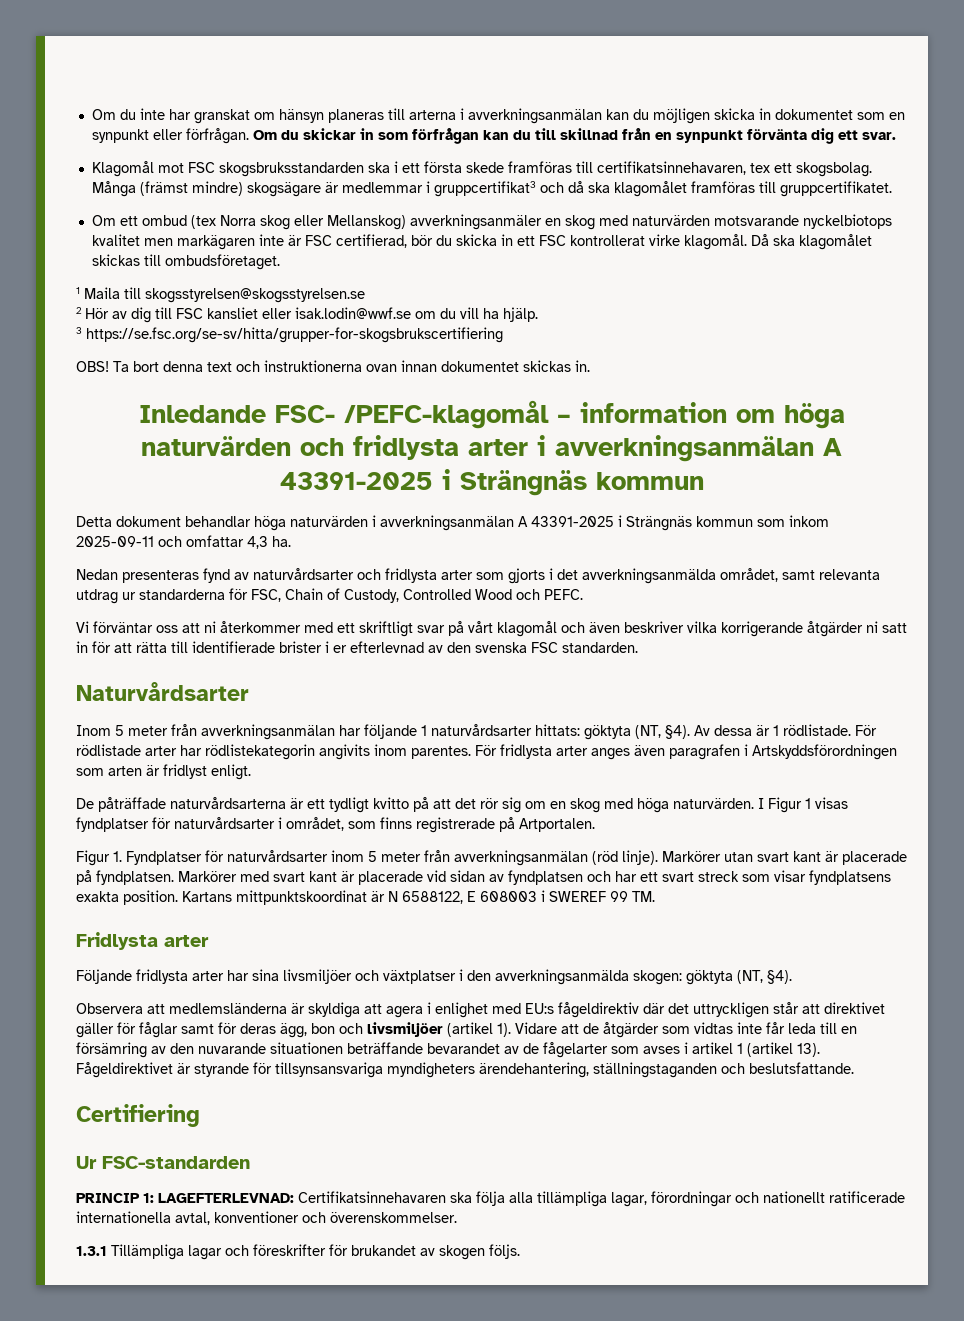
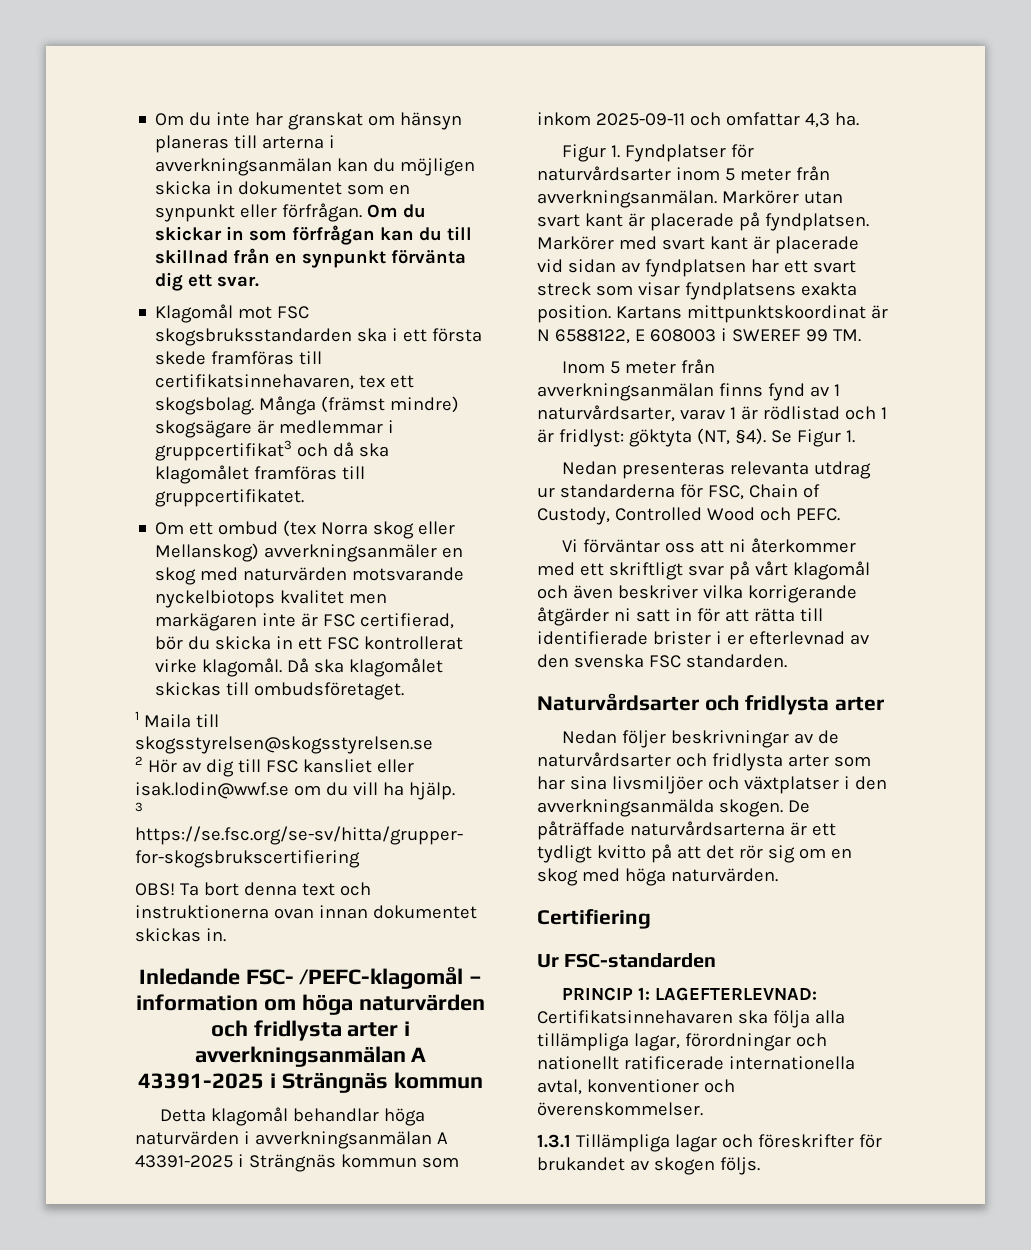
- Detta dokument behandlar höga naturvärden i avverkningsanmälan A 43391-2025 i Strängnäs kommun som inkom 2025-09-11 och omfattar 4,3 ha.
+ Detta klagomål behandlar höga naturvärden i avverkningsanmälan A 43391-2025 i Strängnäs kommun som inkom 2025-09-11 och omfattar 4,3 ha.
- Nedan presenteras fynd av naturvårdsarter och fridlysta arter som gjorts i det avverkningsanmälda området, samt relevanta utdrag ur standarderna för FSC, Chain of Custody, Controlled Wood och PEFC.
+ Figur 1. Fyndplatser för naturvårdsarter inom 5 meter från avverkningsanmälan. Markörer utan svart kant är placerade på fyndplatsen. Markörer med svart kant är placerade vid sidan av fyndplatsen har ett svart streck som visar fyndplatsens exakta position. Kartans mittpunktskoordinat är N 6588122, E 608003 i SWEREF 99 TM.
+ Inom 5 meter från avverkningsanmälan finns fynd av 1 naturvårdsarter, varav 1 är rödlistad och 1 är fridlyst: göktyta (NT, §4). Se Figur 1.
+ Nedan presenteras relevanta utdrag ur standarderna för FSC, Chain of Custody, Controlled Wood och PEFC.
- Naturvårdsarter
- Inom 5 meter från avverkningsanmälan har följande 1 naturvårdsarter hittats: göktyta (NT, §4). Av dessa är 1 rödlistade. För rödlistade arter har rödlistekategorin angivits inom parentes. För fridlysta arter anges även paragrafen i Artskyddsförordningen som arten är fridlyst enligt.
- De påträffade naturvårdsarterna är ett tydligt kvitto på att det rör sig om en skog med höga naturvärden. I Figur 1 visas fyndplatser för naturvårdsarter i området, som finns registrerade på Artportalen.
- Figur 1. Fyndplatser för naturvårdsarter inom 5 meter från avverkningsanmälan (röd linje). Markörer utan svart kant är placerade på fyndplatsen. Markörer med svart kant är placerade vid sidan av fyndplatsen och har ett svart streck som visar fyndplatsens exakta position. Kartans mittpunktskoordinat är N 6588122, E 608003 i SWEREF 99 TM.
- Fridlysta arter
- Följande fridlysta arter har sina livsmiljöer och växtplatser i den avverkningsanmälda skogen: göktyta (NT, §4).
- Observera att medlemsländerna är skyldiga att agera i enlighet med EU:s fågeldirektiv där det uttryckligen står att direktivet gäller för fåglar samt för deras ägg, bon och livsmiljöer (artikel 1). Vidare att de åtgärder som vidtas inte får leda till en försämring av den nuvarande situationen beträffande bevarandet av de fågelarter som avses i artikel 1 (artikel 13). Fågeldirektivet är styrande för tillsynsansvariga myndigheters ärendehantering, ställningstaganden och beslutsfattande.
+ Naturvårdsarter och fridlysta arter
+ Nedan följer beskrivningar av de naturvårdsarter och fridlysta arter som har sina livsmiljöer och växtplatser i den avverkningsanmälda skogen. De påträffade naturvårdsarterna är ett tydligt kvitto på att det rör sig om en skog med höga naturvärden.

